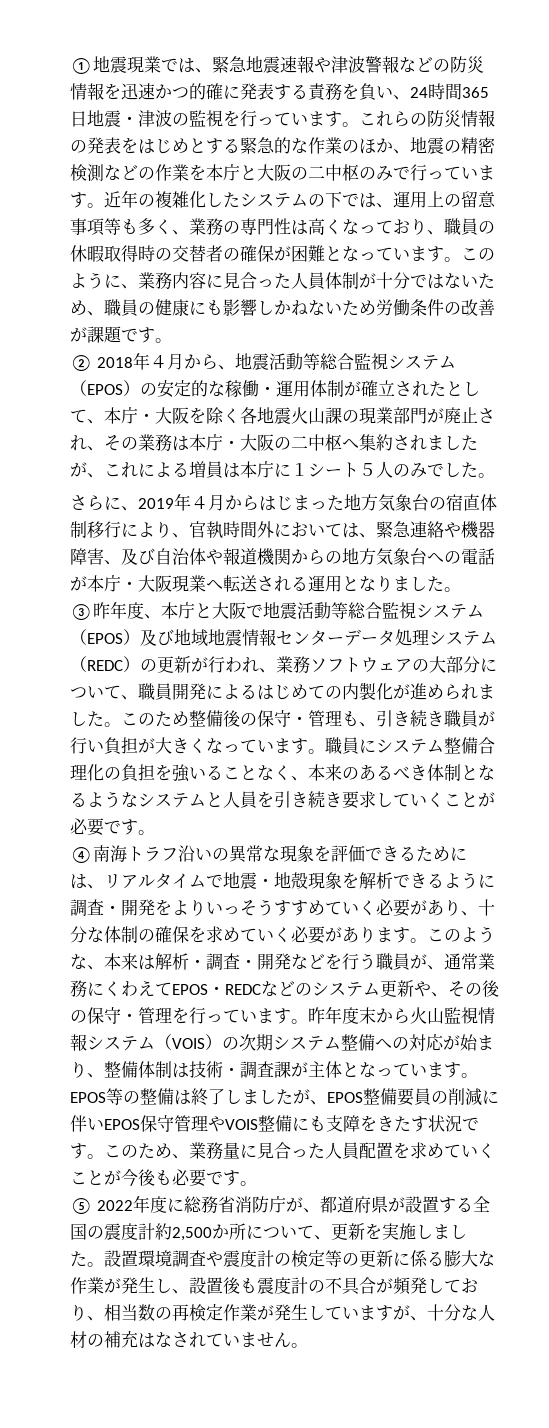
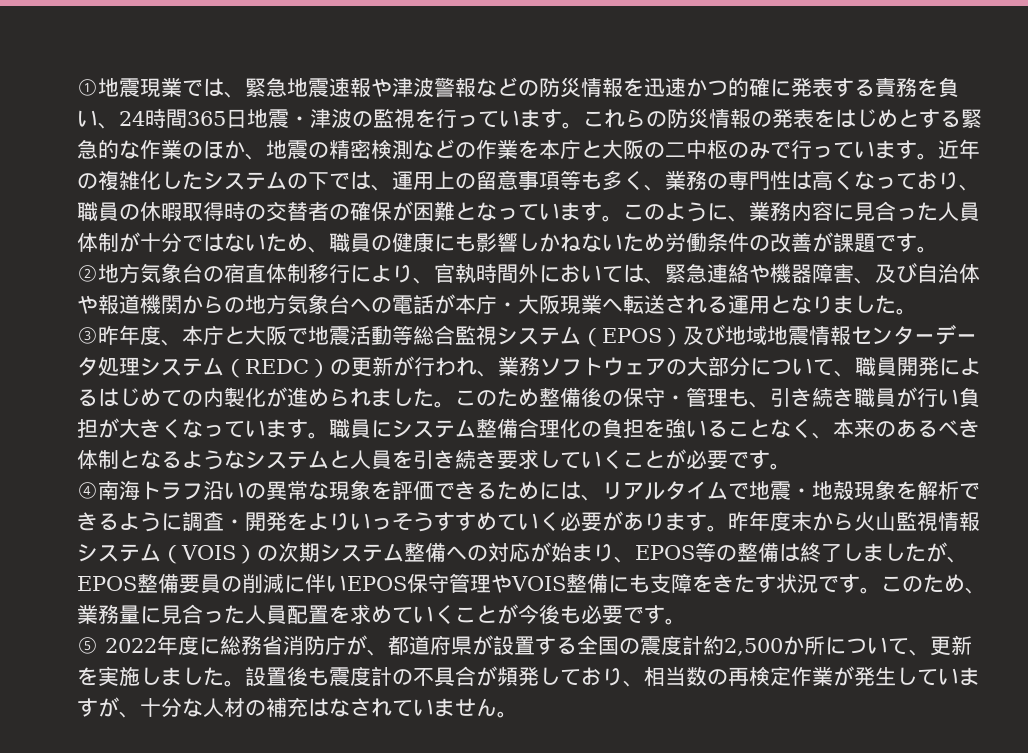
- ② 2018年４月から、地震活動等総合監視システム（EPOS）の安定的な稼働・運用体制が確立されたとして、本庁・大阪を除く各地震火山課の現業部門が廃止され、その業務は本庁・大阪の二中枢へ集約されましたが、これによる増員は本庁に１シート５人のみでした。
- さらに、2019年４月からはじまった地方気象台の宿直体制移行により、官執時間外においては、緊急連絡や機器障害、及び自治体や報道機関からの地方気象台への電話が本庁・大阪現業へ転送される運用となりました。
+ ②地方気象台の宿直体制移行により、官執時間外においては、緊急連絡や機器障害、及び自治体や報道機関からの地方気象台への電話が本庁・大阪現業へ転送される運用となりました。
- ④南海トラフ沿いの異常な現象を評価できるためには、リアルタイムで地震・地殻現象を解析できるように調査・開発をよりいっそうすすめていく必要があり、十分な体制の確保を求めていく必要があります。このような、本来は解析・調査・開発などを行う職員が、通常業務にくわえてEPOS・REDCなどのシステム更新や、その後の保守・管理を行っています。
+ ④南海トラフ沿いの異常な現象を評価できるためには、リアルタイムで地震・地殻現象を解析できるように調査・開発をよりいっそうすすめていく必要があります。
- 昨年度末から火山監視情報システム（VOIS）の次期システム整備への対応が始まり、整備体制は技術・調査課が主体となっています。EPOS等の整備は終了しましたが、EPOS整備要員の削減に伴いEPOS保守管理やVOIS整備にも支障をきたす状況です。
+ 昨年度末から火山監視情報システム（VOIS）の次期システム整備への対応が始まり、EPOS等の整備は終了しましたが、EPOS整備要員の削減に伴いEPOS保守管理やVOIS整備にも支障をきたす状況です。
- 設置環境調査や震度計の検定等の更新に係る膨大な作業が発生し、設置後も震度計の不具合が頻発しており、相当数の再検定作業が発生していますが、十分な人材の補充はなされていません。
+ 設置後も震度計の不具合が頻発しており、相当数の再検定作業が発生していますが、十分な人材の補充はなされていません。

